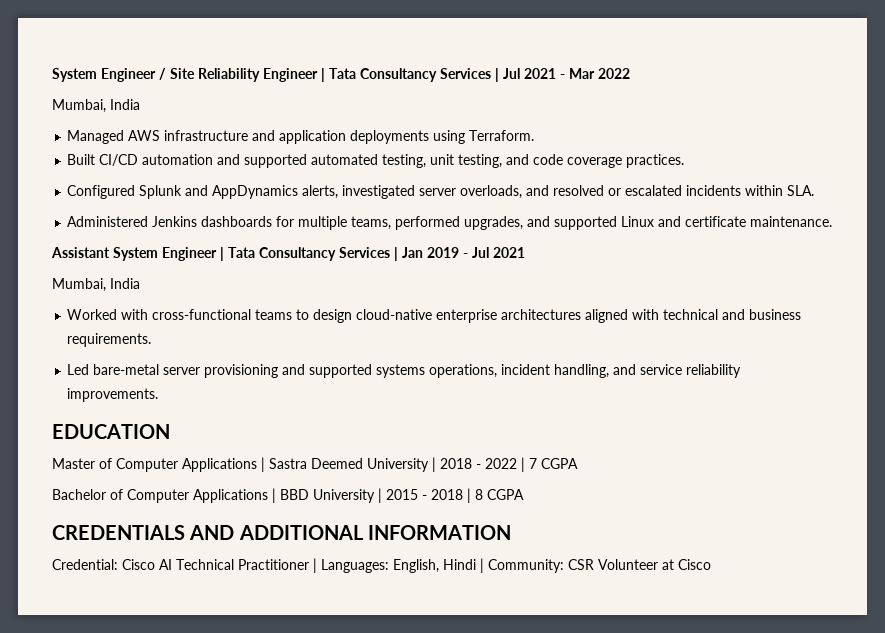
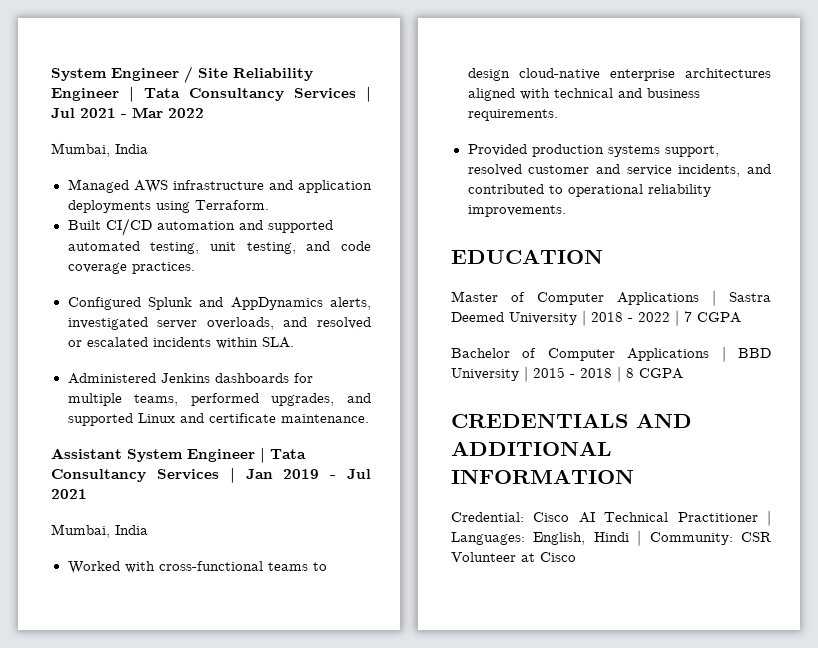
- Led bare-metal server provisioning and supported systems operations, incident handling, and service reliability improvements.
+ Provided production systems support, resolved customer and service incidents, and contributed to operational reliability improvements.

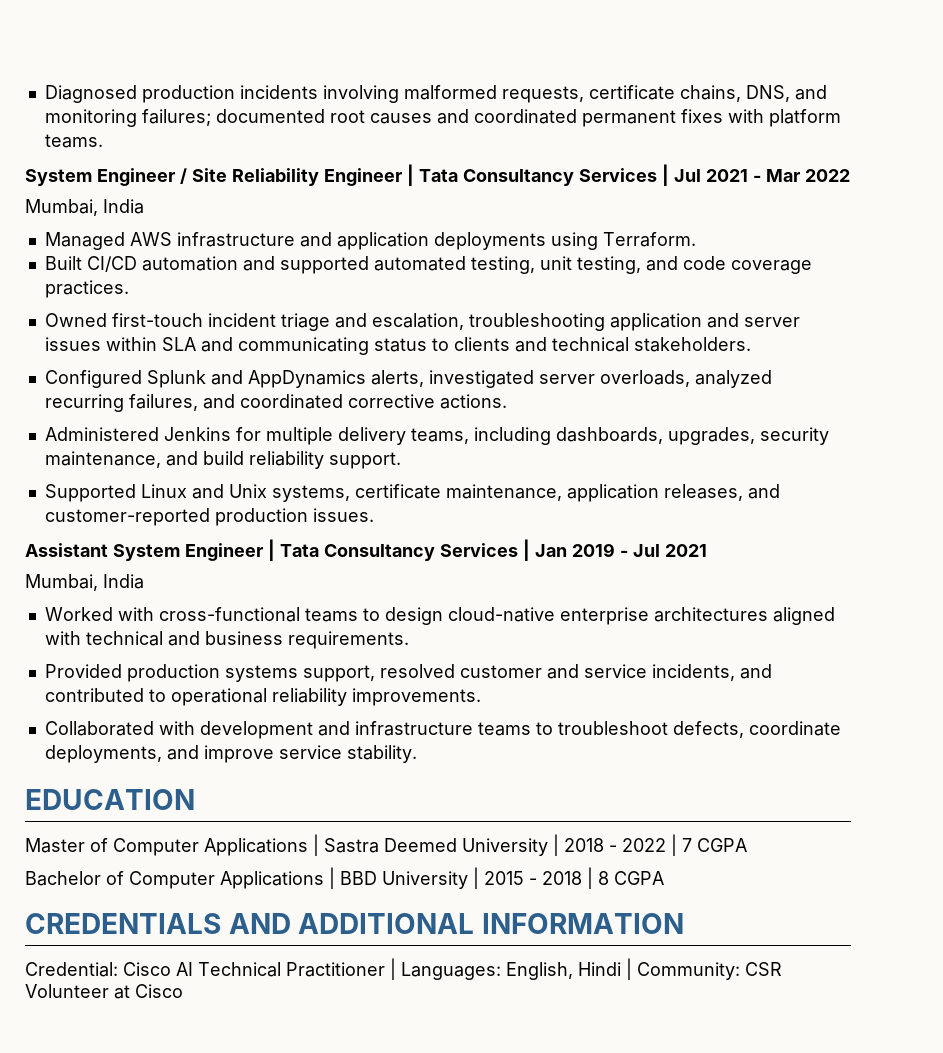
+ Diagnosed production incidents involving malformed requests, certificate chains, DNS, and monitoring failures; documented root causes and coordinated permanent fixes with platform teams.
+ Owned first-touch incident triage and escalation, troubleshooting application and server issues within SLA and communicating status to clients and technical stakeholders.
- Configured Splunk and AppDynamics alerts, investigated server overloads, and resolved or escalated incidents within SLA.
+ Configured Splunk and AppDynamics alerts, investigated server overloads, analyzed recurring failures, and coordinated corrective actions.
- Administered Jenkins dashboards for multiple teams, performed upgrades, and supported Linux and certificate maintenance.
+ Administered Jenkins for multiple delivery teams, including dashboards, upgrades, security maintenance, and build reliability support.
+ Supported Linux and Unix systems, certificate maintenance, application releases, and customer-reported production issues.
+ Collaborated with development and infrastructure teams to troubleshoot defects, coordinate deployments, and improve service stability.

